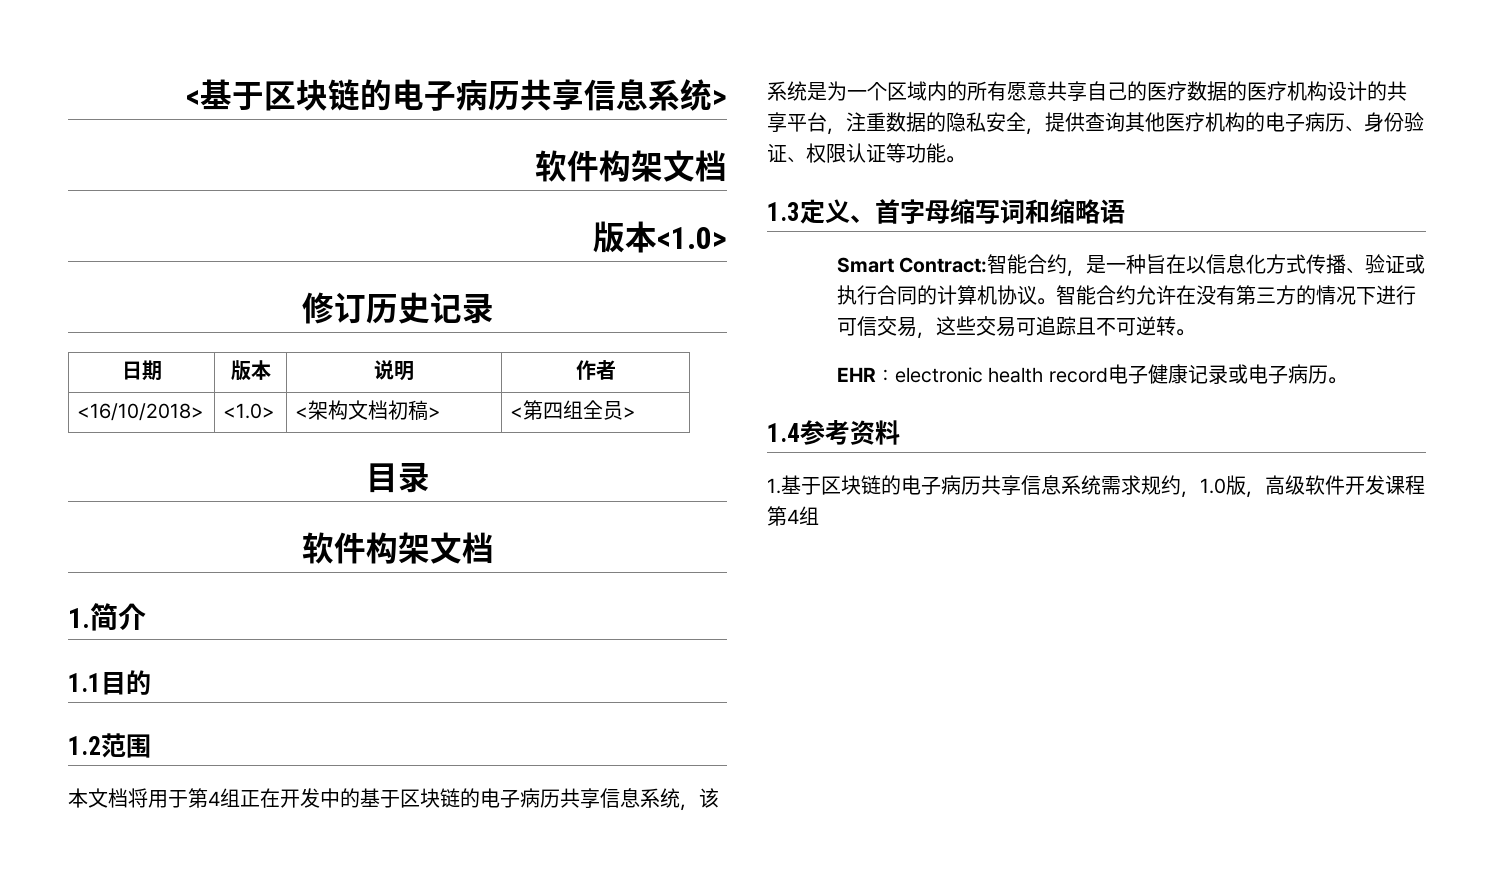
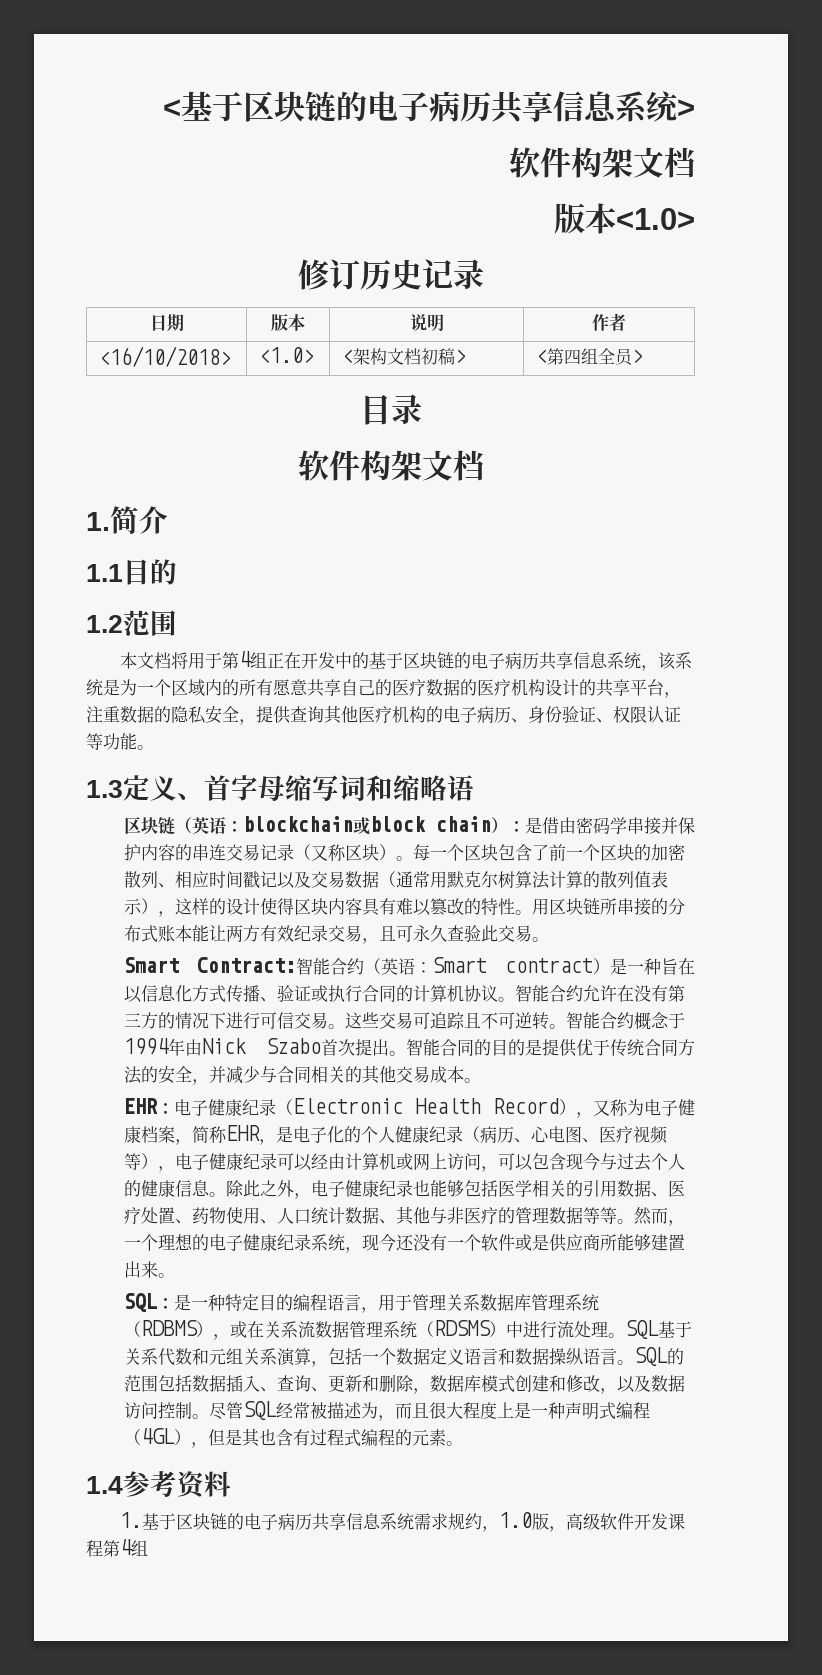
+ 区块链（英语：blockchain或block chain）：是借由密码学串接并保护内容的串连交易记录（又称区块）。每一个区块包含了前一个区块的加密散列、相应时间戳记以及交易数据（通常用默克尔树算法计算的散列值表示），这样的设计使得区块内容具有难以篡改的特性。用区块链所串接的分布式账本能让两方有效纪录交易，且可永久查验此交易。
- Smart Contract:智能合约，是一种旨在以信息化方式传播、验证或执行合同的计算机协议。
+ Smart Contract:智能合约（英语：Smart contract）是一种旨在以信息化方式传播、验证或执行合同的计算机协议。
- 智能合约允许在没有第三方的情况下进行可信交易，这些交易可追踪且不可逆转。
- EHR：electronic health record电子健康记录或电子病历。
+ 智能合约允许在没有第三方的情况下进行可信交易。这些交易可追踪且不可逆转。智能合约概念于1994年由Nick Szabo首次提出。智能合同的目的是提供优于传统合同方法的安全，并减少与合同相关的其他交易成本。
+ EHR：电子健康纪录（Electronic Health Record），又称为电子健康档案，简称EHR，是电子化的个人健康纪录（病历、心电图、医疗视频等），电子健康纪录可以经由计算机或网上访问，可以包含现今与过去个人的健康信息。除此之外，电子健康纪录也能够包括医学相关的引用数据、医疗处置、药物使用、人口统计数据、其他与非医疗的管理数据等等。然而，一个理想的电子健康纪录系统，现今还没有一个软件或是供应商所能够建置出来。
+ SQL：是一种特定目的编程语言，用于管理关系数据库管理系统（RDBMS），或在关系流数据管理系统（RDSMS）中进行流处理。SQL基于关系代数和元组关系演算，包括一个数据定义语言和数据操纵语言。SQL的范围包括数据插入、查询、更新和删除，数据库模式创建和修改，以及数据访问控制。尽管SQL经常被描述为，而且很大程度上是一种声明式编程（4GL），但是其也含有过程式编程的元素。

